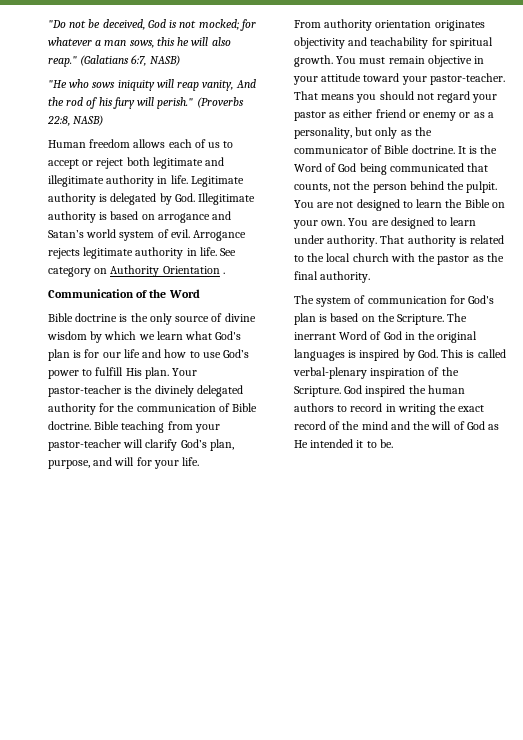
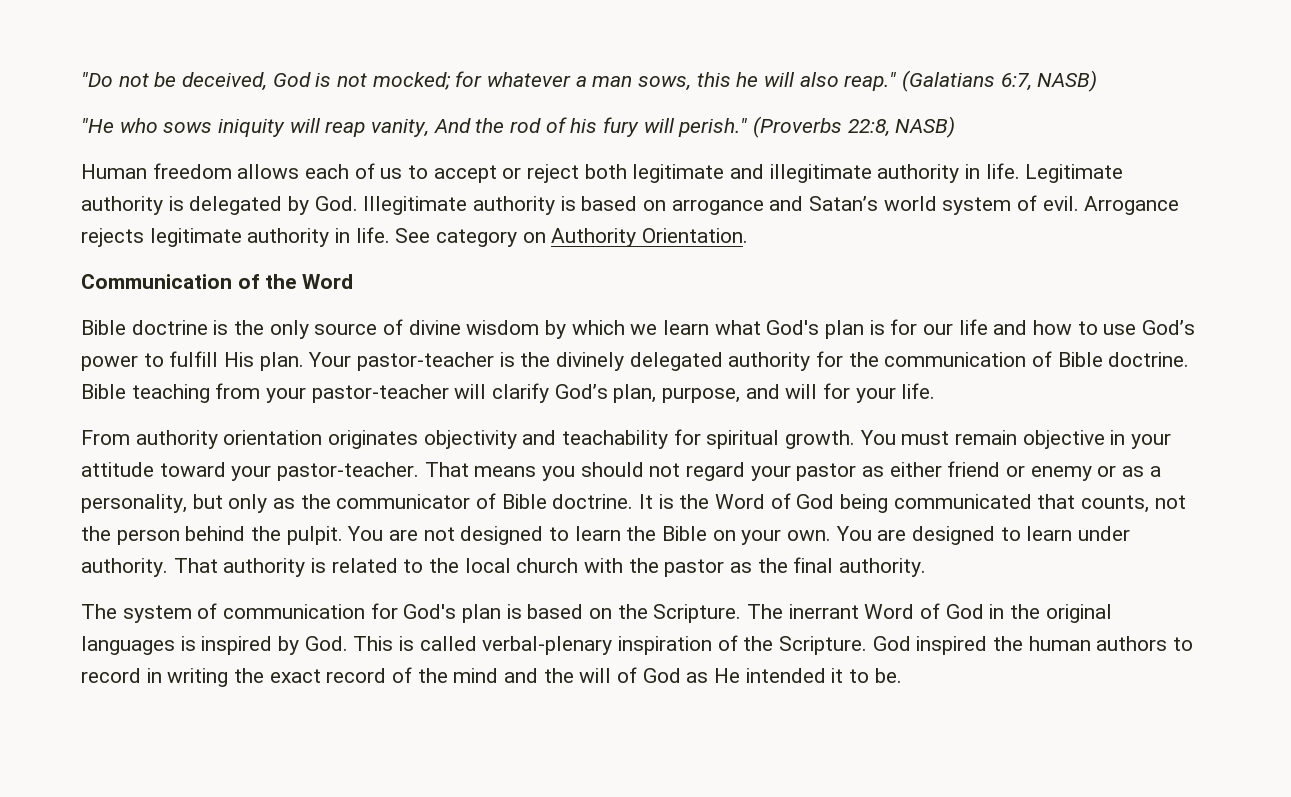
- See category on Authority Orientation .
+ See category on Authority Orientation.

